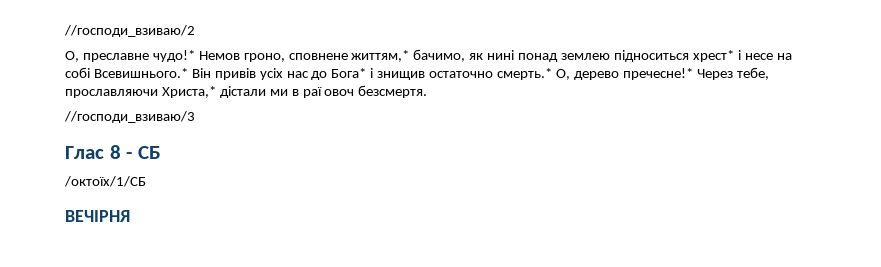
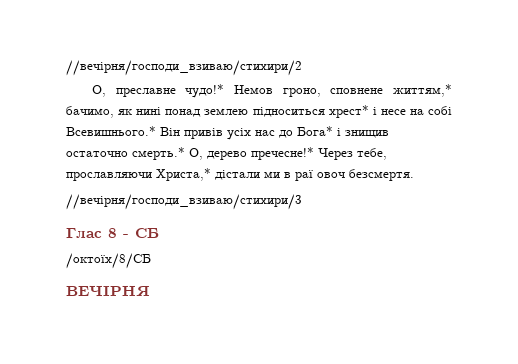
- //господи_взиваю/2
+ //вечірня/господи_взиваю/стихири/2
- //господи_взиваю/3
+ //вечірня/господи_взиваю/стихири/3
- /октоїх/1/СБ
+ /октоїх/8/СБ

